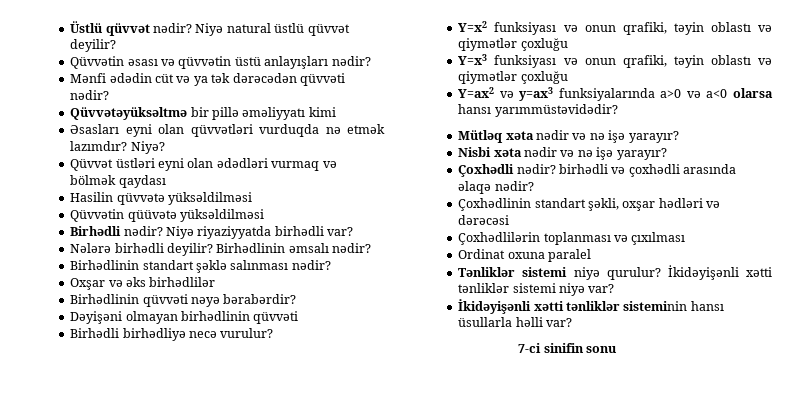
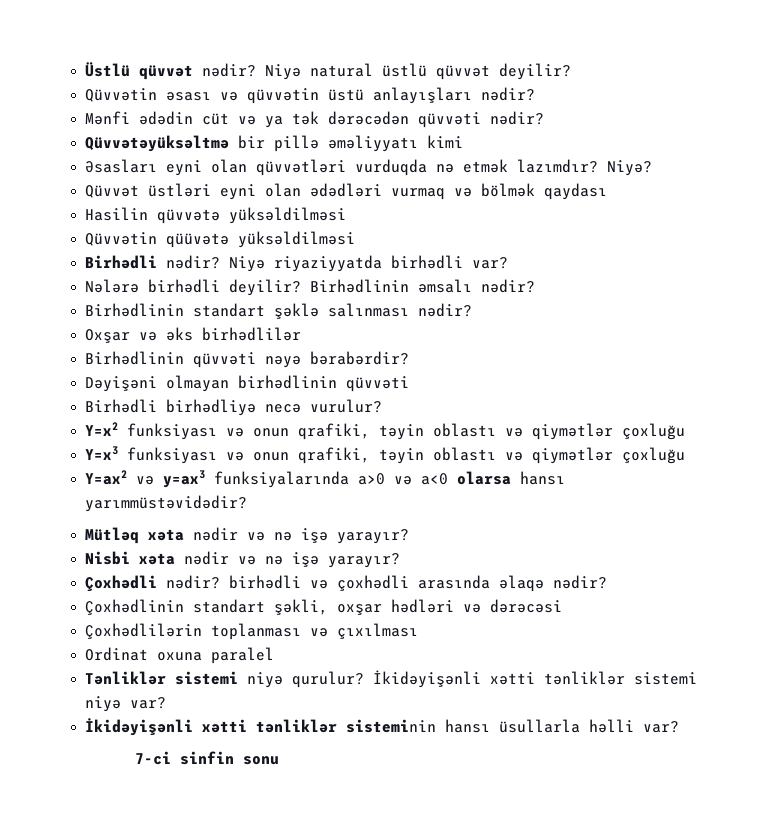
- 7-ci sinifin sonu
+ 7-ci sinfin sonu

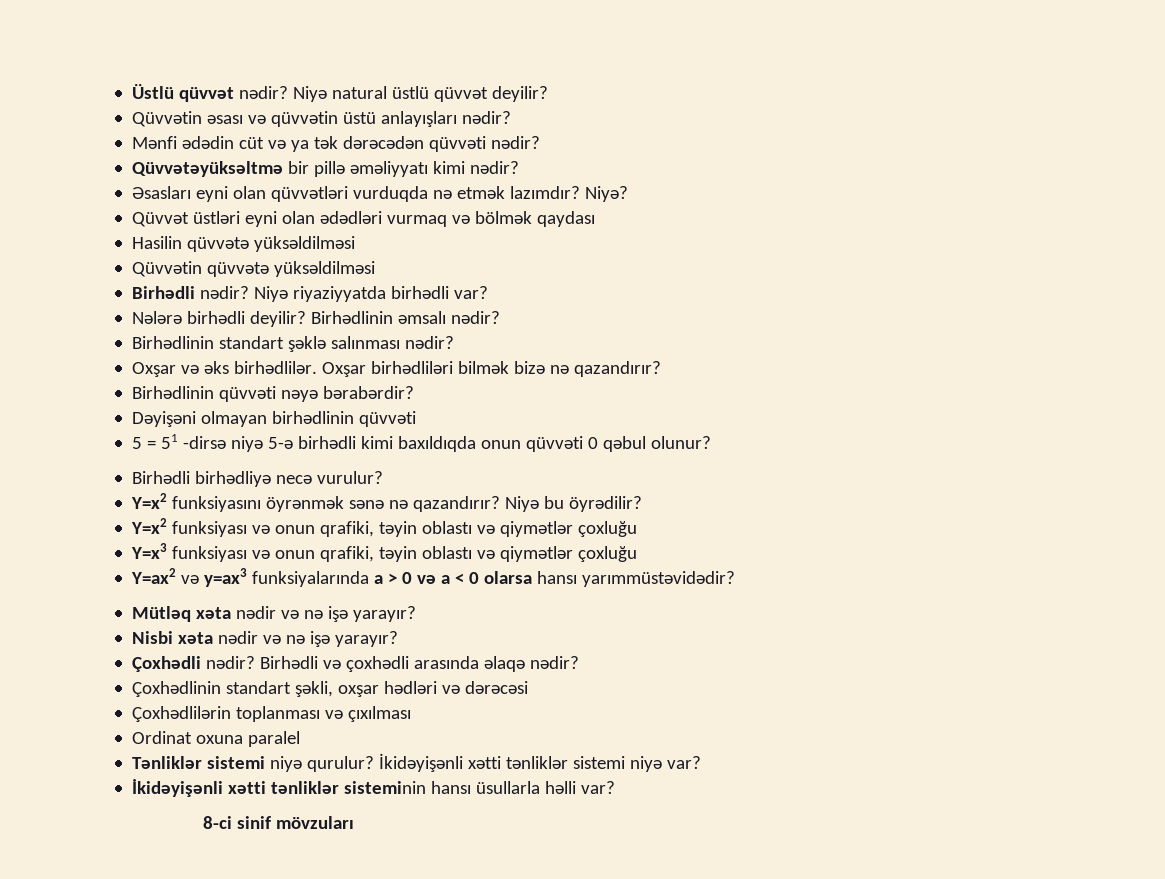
- Qüvvətəyüksəltmə bir pillə əməliyyatı kimi
+ Qüvvətəyüksəltmə bir pillə əməliyyatı kimi nədir?
- Qüvvətin qüüvətə yüksəldilməsi
+ Qüvvətin qüvvətə yüksəldilməsi
- Oxşar və əks birhədlilər
+ Oxşar və əks birhədlilər. Oxşar birhədliləri bilmək bizə nə qazandırır?
+ 5 = 51 -dirsə niyə 5-ə birhədli kimi baxıldıqda onun qüvvəti 0 qəbul olunur?
  Birhədli birhədliyə necə vurulur?
+ Y=x2 funksiyasını öyrənmək sənə nə qazandırır? Niyə bu öyrədilir?
- Y=ax2 və y=ax3 funksiyalarında a>0 və a<0 olarsa hansı yarımmüstəvidədir?
+ Y=ax2 və y=ax3 funksiyalarında a > 0 və a < 0 olarsa hansı yarımmüstəvidədir?
- Çoxhədli nədir? birhədli və çoxhədli arasında əlaqə nədir?
+ Çoxhədli nədir? Birhədli və çoxhədli arasında əlaqə nədir?
- 7-ci sinfin sonu
+ 8-ci sinif mövzuları

